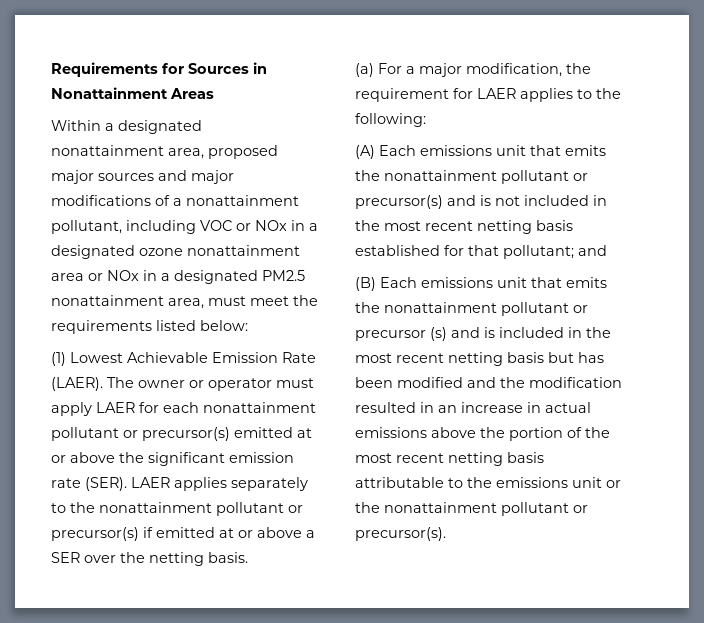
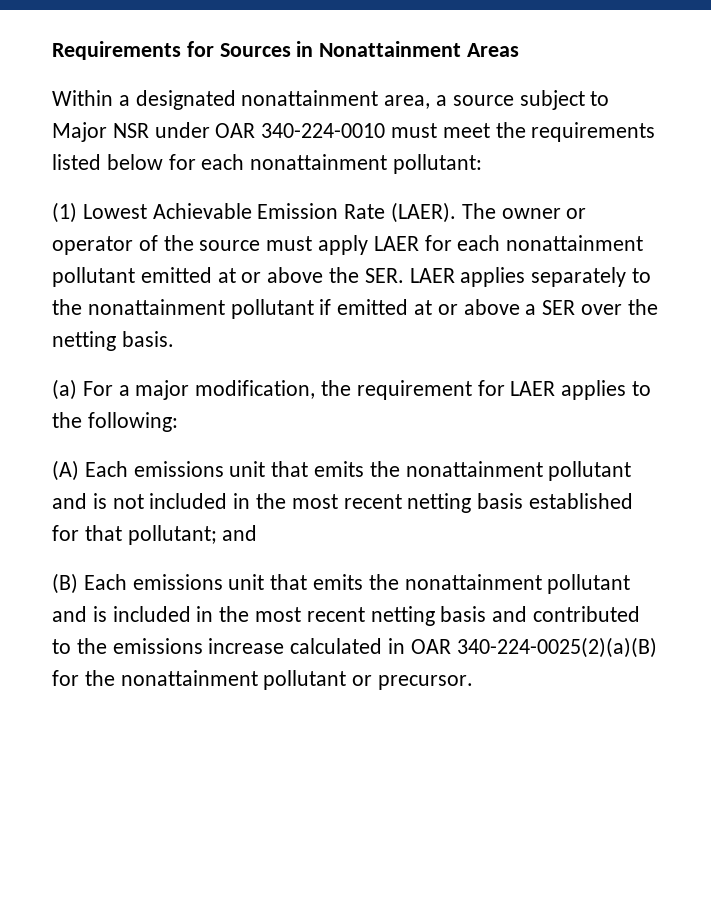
- Within a designated nonattainment area, proposed major sources and major modifications of a nonattainment pollutant, including VOC or NOx in a designated ozone nonattainment area or NOx in a designated PM2.5 nonattainment area, must meet the requirements listed below:
+ Within a designated nonattainment area, a source subject to Major NSR under OAR 340-224-0010 must meet the requirements listed below for each nonattainment pollutant:
- The owner or operator must apply LAER for each nonattainment pollutant or precursor(s) emitted at or above the significant emission rate (SER). LAER applies separately to the nonattainment pollutant or precursor(s) if emitted at or above a SER over the netting basis.
+ The owner or operator of the source must apply LAER for each nonattainment pollutant emitted at or above the SER. LAER applies separately to the nonattainment pollutant if emitted at or above a SER over the netting basis.
- (A) Each emissions unit that emits the nonattainment pollutant or precursor(s) and is not included in the most recent netting basis established for that pollutant; and
+ (A) Each emissions unit that emits the nonattainment pollutant and is not included in the most recent netting basis established for that pollutant; and
- (B) Each emissions unit that emits the nonattainment pollutant or precursor (s) and is included in the most recent netting basis but has been modified and the modification resulted in an increase in actual emissions above the portion of the most recent netting basis attributable to the emissions unit or the nonattainment pollutant or precursor(s).
+ (B) Each emissions unit that emits the nonattainment pollutant and is included in the most recent netting basis and contributed to the emissions increase calculated in OAR 340-224-0025(2)(a)(B) for the nonattainment pollutant or precursor.

